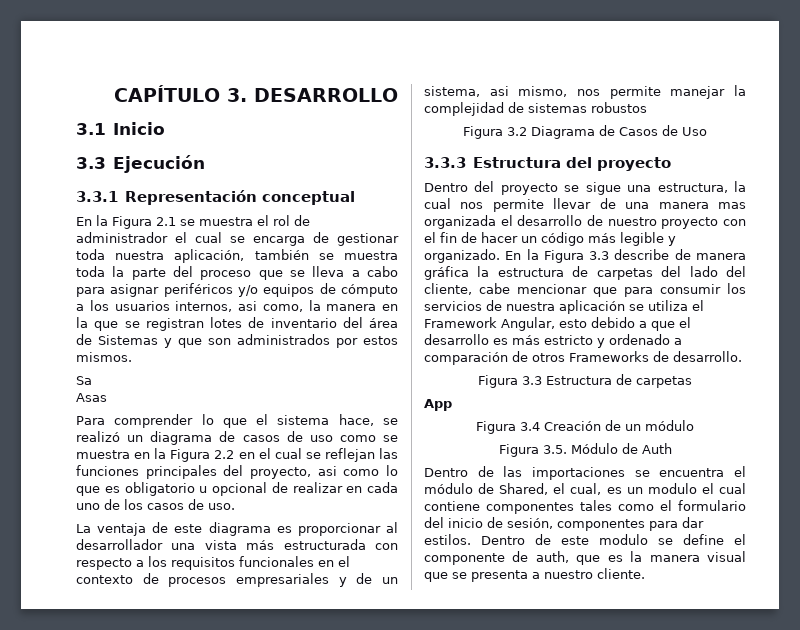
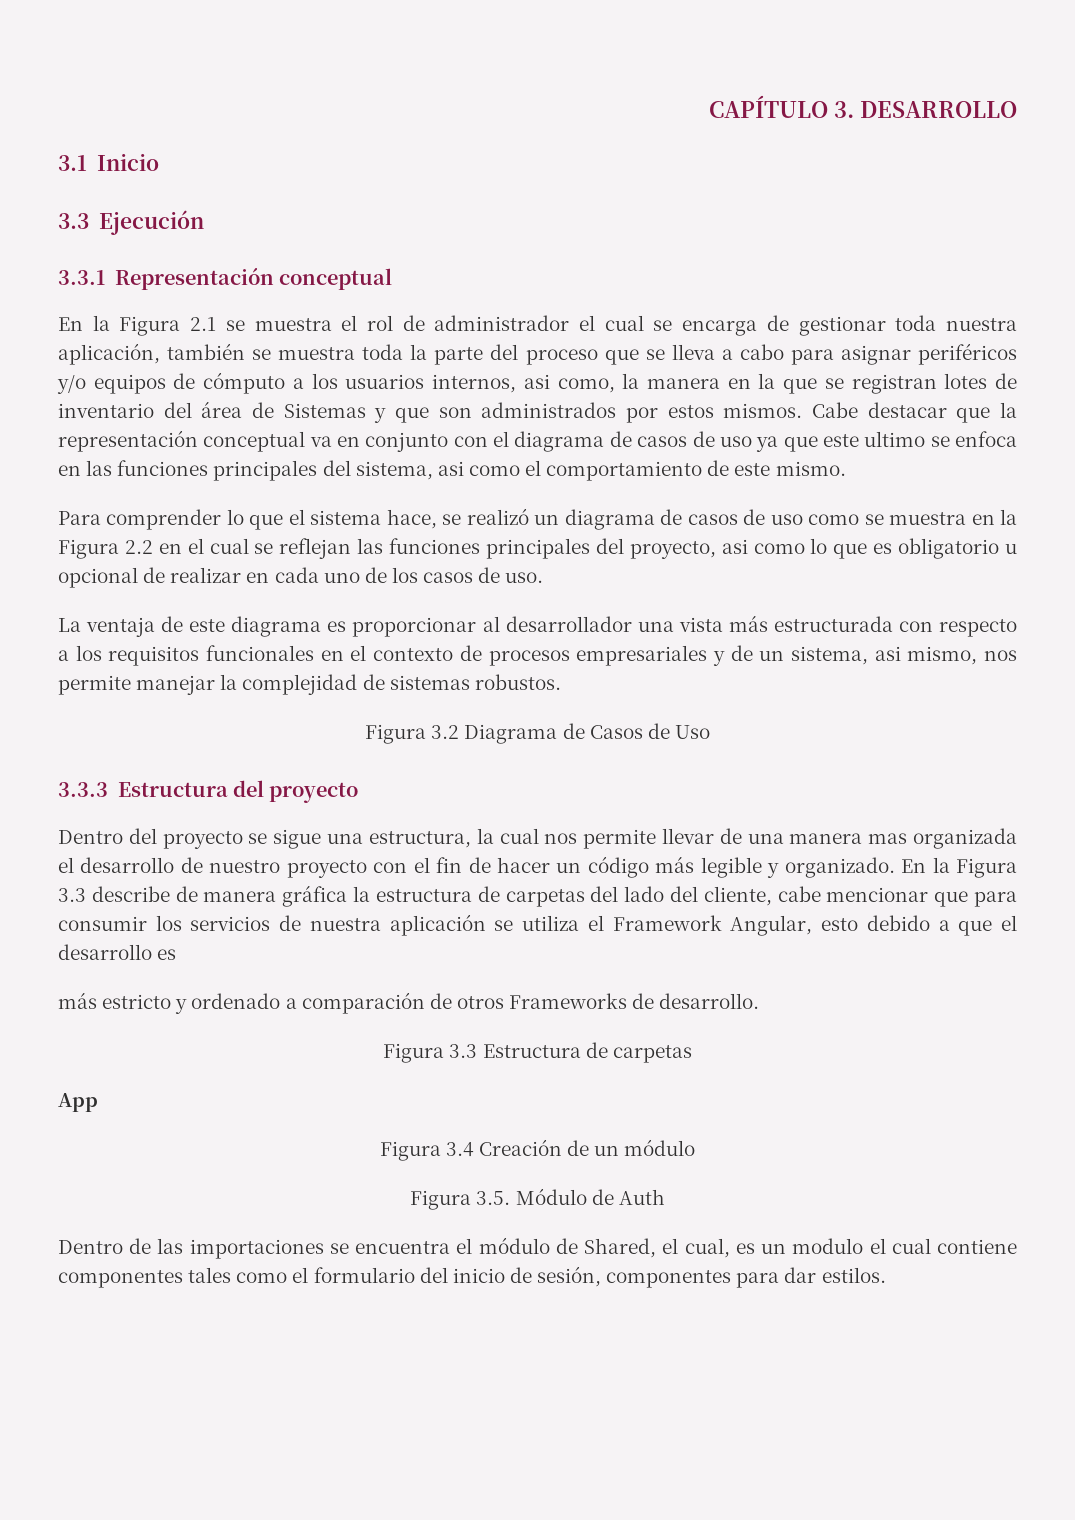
- En la Figura 2.1 se muestra el rol de administrador el cual se encarga de gestionar toda nuestra aplicación, también se muestra toda la parte del proceso que se lleva a cabo para asignar periféricos y/o equipos de cómputo a los usuarios internos, asi como, la manera en la que se registran lotes de inventario del área de Sistemas y que son administrados por estos mismos.
- Sa
- Asas
+ En la Figura 2.1 se muestra el rol de administrador el cual se encarga de gestionar toda nuestra aplicación, también se muestra toda la parte del proceso que se lleva a cabo para asignar periféricos y/o equipos de cómputo a los usuarios internos, asi como, la manera en la que se registran lotes de inventario del área de Sistemas y que son administrados por estos mismos. Cabe destacar que la representación conceptual va en conjunto con el diagrama de casos de uso ya que este ultimo se enfoca en las funciones principales del sistema, asi como el comportamiento de este mismo.
- La ventaja de este diagrama es proporcionar al desarrollador una vista más estructurada con respecto a los requisitos funcionales en el contexto de procesos empresariales y de un sistema, asi mismo, nos permite manejar la complejidad de sistemas robustos
+ La ventaja de este diagrama es proporcionar al desarrollador una vista más estructurada con respecto a los requisitos funcionales en el contexto de procesos empresariales y de un sistema, asi mismo, nos permite manejar la complejidad de sistemas robustos.
- En la Figura 3.3 describe de manera gráfica la estructura de carpetas del lado del cliente, cabe mencionar que para consumir los servicios de nuestra aplicación se utiliza el Framework Angular, esto debido a que el desarrollo es más estricto y ordenado a comparación de otros Frameworks de desarrollo.
+ En la Figura 3.3 describe de manera gráfica la estructura de carpetas del lado del cliente, cabe mencionar que para consumir los servicios de nuestra aplicación se utiliza el Framework Angular, esto debido a que el desarrollo es
+ más estricto y ordenado a comparación de otros Frameworks de desarrollo.
- Dentro de este modulo se define el componente de auth, que es la manera visual que se presenta a nuestro cliente.

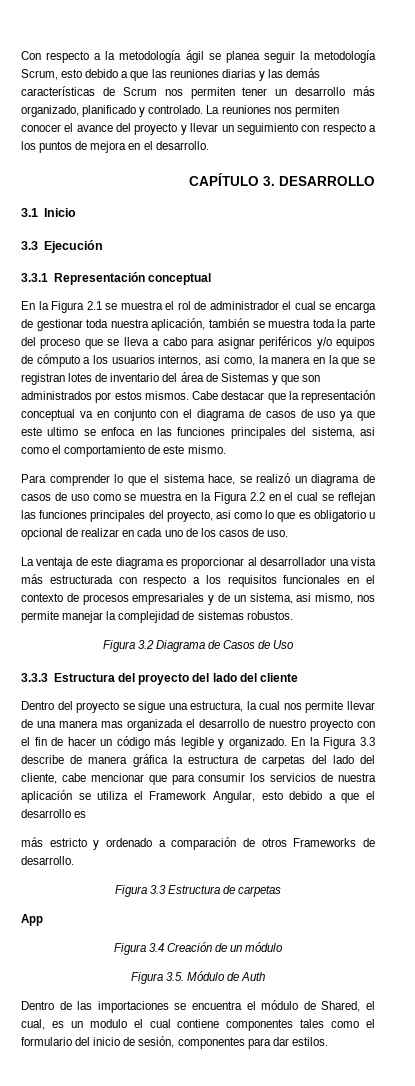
+ Con respecto a la metodología ágil se planea seguir la metodología Scrum, esto debido a que las reuniones diarias y las demás características de Scrum nos permiten tener un desarrollo más organizado, planificado y controlado. La reuniones nos permiten conocer el avance del proyecto y llevar un seguimiento con respecto a los puntos de mejora en el desarrollo.
- 3.3.3 Estructura del proyecto
+ 3.3.3 Estructura del proyecto del lado del cliente

